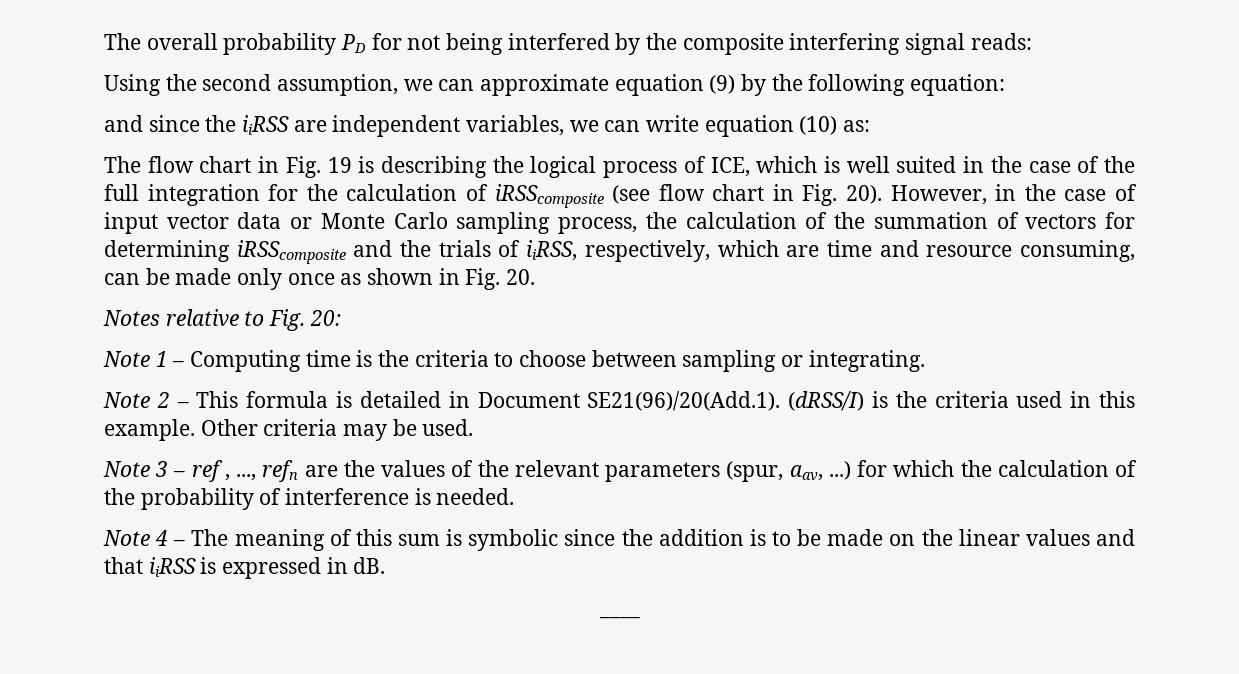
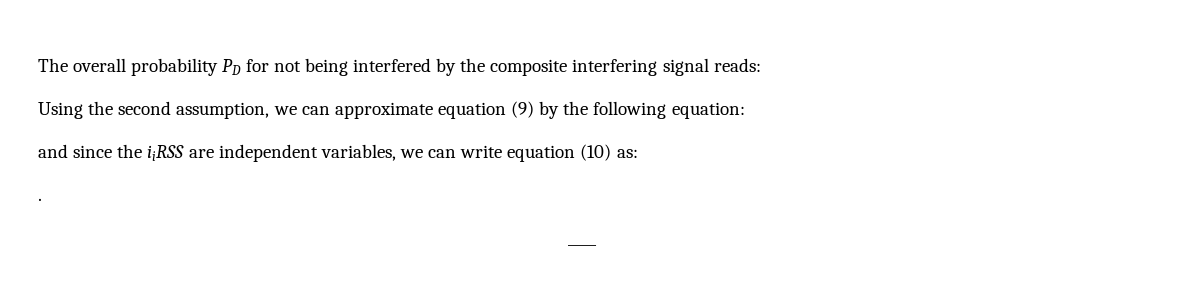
- The flow chart in Fig. 19 is describing the logical process of ICE, which is well suited in the case of the full integration for the calculation of iRSScomposite (see flow chart in Fig. 20). However, in the case of input vector data or Monte Carlo sampling process, the calculation of the summation of vectors for determining iRSScomposite and the trials of iiRSS, respectively, which are time and resource consuming, can be made only once as shown in Fig. 20.
- Notes relative to Fig. 20:
- Note 1 – Computing time is the criteria to choose between sampling or integrating.
- Note 2 – This formula is detailed in Document SE21(96)/20(Add.1). (dRSS/I) is the criteria used in this example. Other criteria may be used.
- Note 3 – ref , ..., refn are the values of the relevant parameters (spur, aav, ...) for which the calculation of the probability of interference is needed.
- Note 4 – The meaning of this sum is symbolic since the addition is to be made on the linear values and that iiRSS is expressed in dB.
+ .

